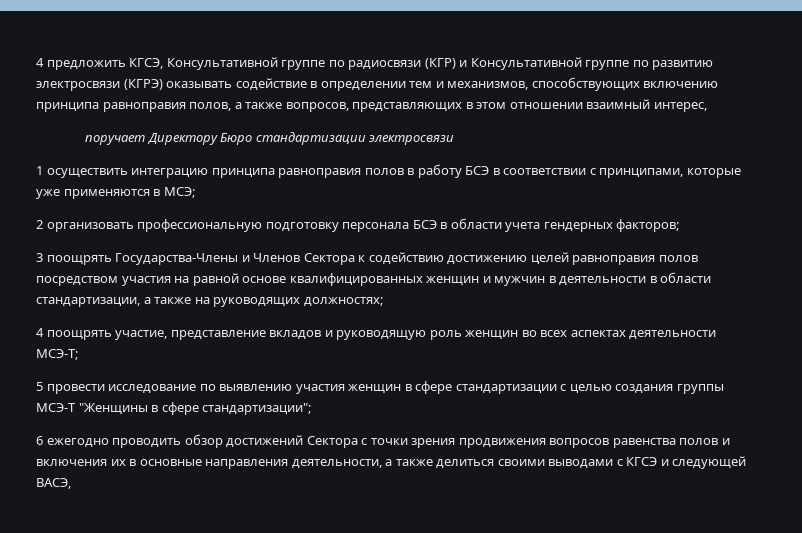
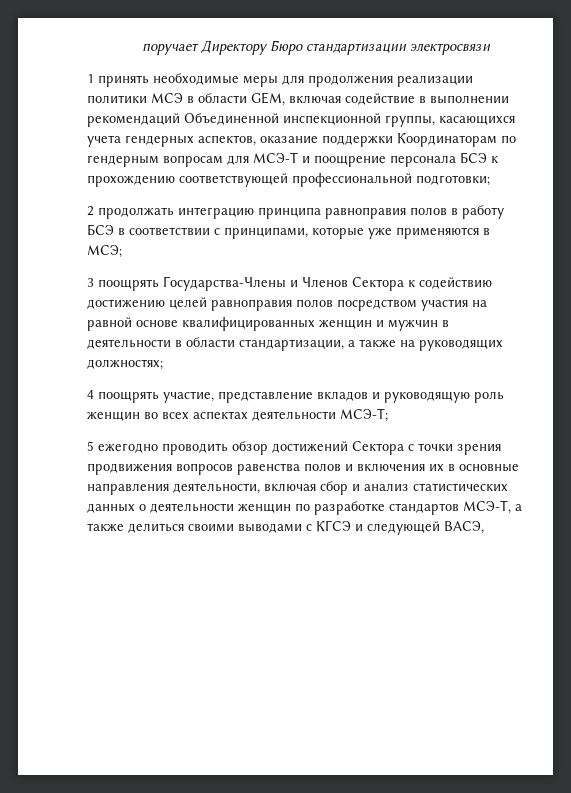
- 4 предложить КГСЭ, Консультативной группе по радиосвязи (КГР) и Консультативной группе по развитию электросвязи (КГРЭ) оказывать содействие в определении тем и механизмов, способствующих включению принципа равноправия полов, а также вопросов, представляющих в этом отношении взаимный интерес,
- 1 осуществить интеграцию принципа равноправия полов в работу БСЭ в соответствии с принципами, которые уже применяются в МСЭ;
+ 1 принять необходимые меры для продолжения реализации политики МСЭ в области GEM, включая содействие в выполнении рекомендаций Объединенной инспекционной группы, касающихся учета гендерных аспектов, оказание поддержки Координаторам по гендерным вопросам для МСЭ-Т и поощрение персонала БСЭ к прохождению соответствующей профессиональной подготовки;
+ 2 продолжать интеграцию принципа равноправия полов в работу БСЭ в соответствии с принципами, которые уже применяются в МСЭ;
- 2 организовать профессиональную подготовку персонала БСЭ в области учета гендерных факторов;
- 5 провести исследование по выявлению участия женщин в сфере стандартизации с целью создания группы МСЭ-Т "Женщины в сфере стандартизации";
- 6 ежегодно проводить обзор достижений Сектора с точки зрения продвижения вопросов равенства полов и включения их в основные направления деятельности, а также делиться своими выводами с КГСЭ и следующей ВАСЭ,
+ 5 ежегодно проводить обзор достижений Сектора с точки зрения продвижения вопросов равенства полов и включения их в основные направления деятельности, включая сбор и анализ статистических данных о деятельности женщин по разработке стандартов МСЭ-T, а также делиться своими выводами с КГСЭ и следующей ВАСЭ,

